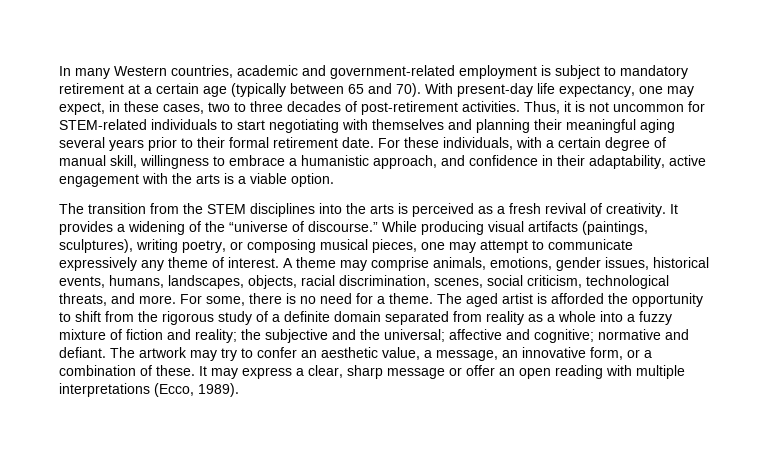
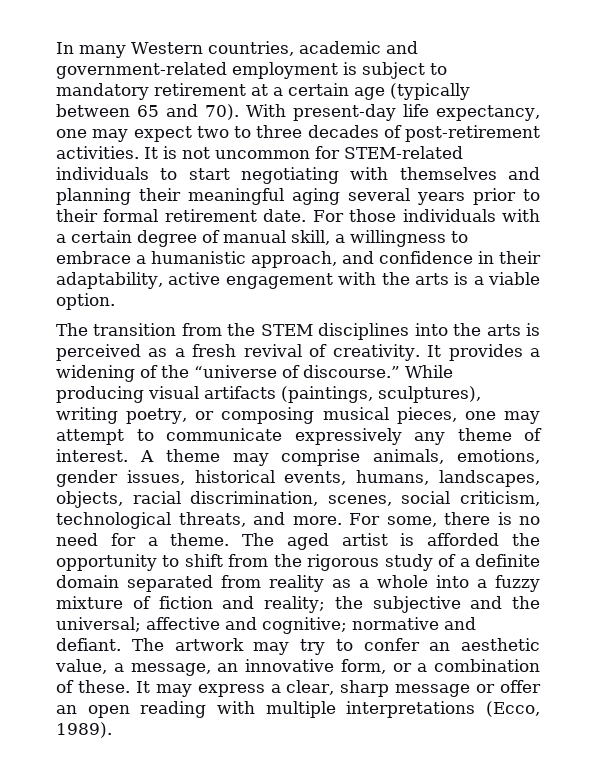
- With present-day life expectancy, one may expect, in these cases, two to three decades of post-retirement activities.
+ With present-day life expectancy, one may expect two to three decades of post-retirement activities.
- Thus, it is not uncommon for STEM-related individuals to start negotiating with themselves and planning their meaningful aging several years prior to their formal retirement date.
+ It is not uncommon for STEM-related individuals to start negotiating with themselves and planning their meaningful aging several years prior to their formal retirement date.
- For these individuals, with a certain degree of manual skill, willingness to embrace a humanistic approach, and confidence in their adaptability, active engagement with the arts is a viable option.
+ For those individuals with a certain degree of manual skill, a willingness to embrace a humanistic approach, and confidence in their adaptability, active engagement with the arts is a viable option.

